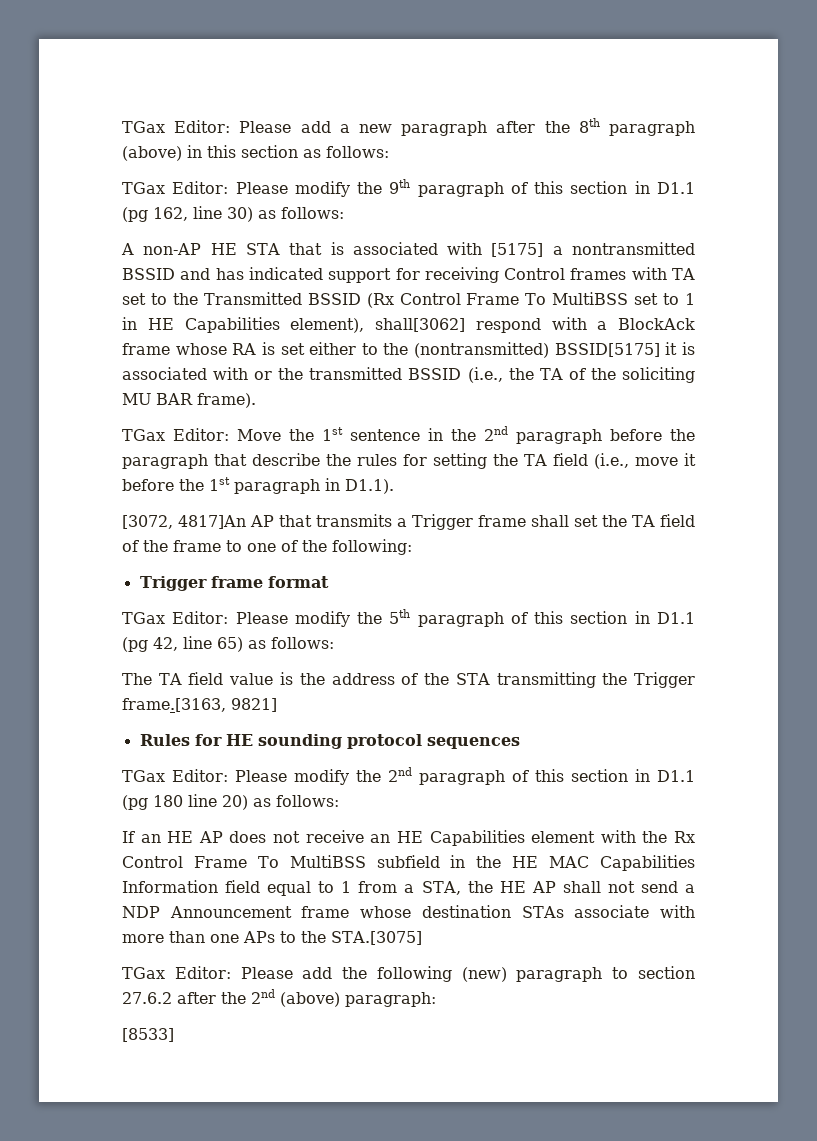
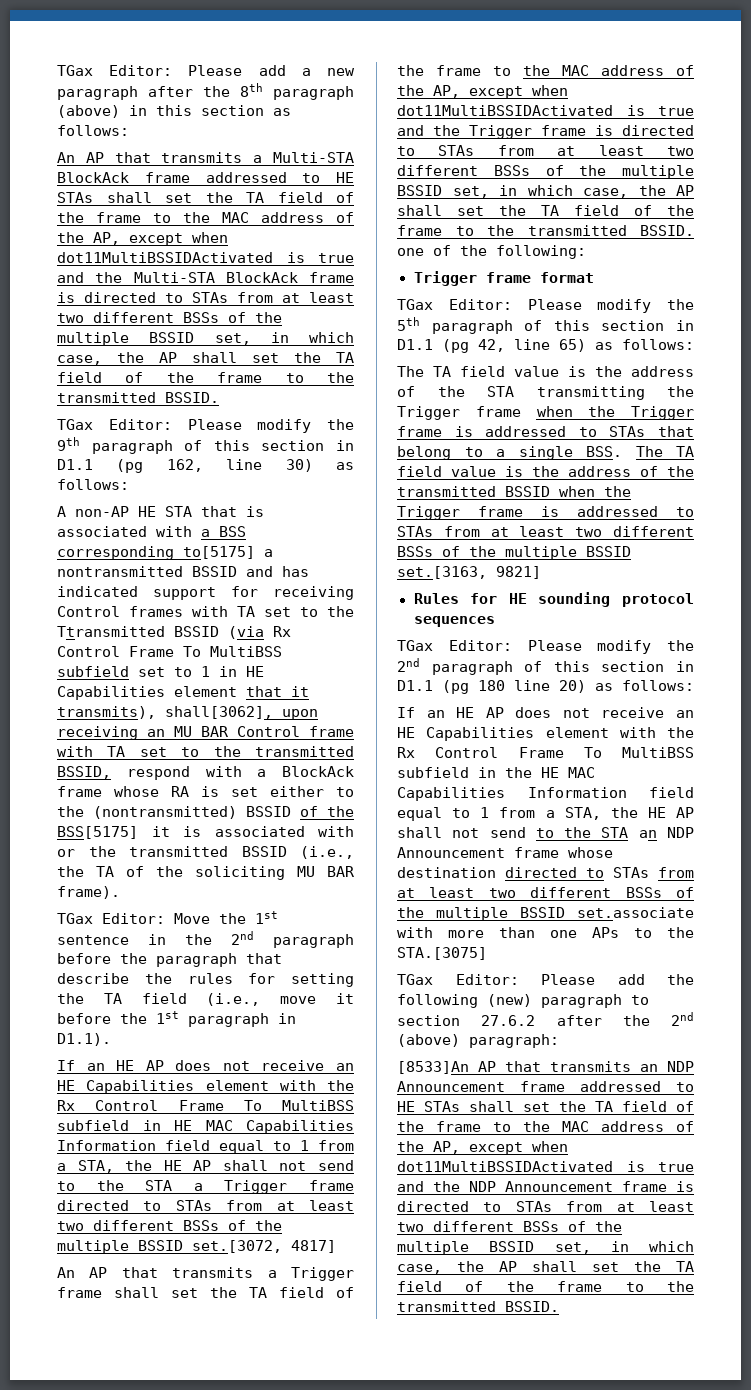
+ An AP that transmits a Multi-STA BlockAck frame addressed to HE STAs shall set the TA field of the frame to the MAC address of the AP, except when dot11MultiBSSIDActivated is true and the Multi-STA BlockAck frame is directed to STAs from at least two different BSSs of the multiple BSSID set, in which case, the AP shall set the TA field of the frame to the transmitted BSSID.
- A non-AP HE STA that is associated with [5175] a nontransmitted BSSID and has indicated support for receiving Control frames with TA set to the Transmitted BSSID (Rx Control Frame To MultiBSS set to 1 in HE Capabilities element), shall[3062] respond with a BlockAck frame whose RA is set either to the (nontransmitted) BSSID[5175] it is associated with or the transmitted BSSID (i.e., the TA of the soliciting MU BAR frame).
+ A non-AP HE STA that is associated with a BSS corresponding to[5175] a nontransmitted BSSID and has indicated support for receiving Control frames with TA set to the Ttransmitted BSSID (via Rx Control Frame To MultiBSS subfield set to 1 in HE Capabilities element that it transmits), shall[3062], upon receiving an MU BAR Control frame with TA set to the transmitted BSSID, respond with a BlockAck frame whose RA is set either to the (nontransmitted) BSSID of the BSS[5175] it is associated with or the transmitted BSSID (i.e., the TA of the soliciting MU BAR frame).
- [3072, 4817]An AP that transmits a Trigger frame shall set the TA field of the frame to one of the following:
+ If an HE AP does not receive an HE Capabilities element with the Rx Control Frame To MultiBSS subfield in HE MAC Capabilities Information field equal to 1 from a STA, the HE AP shall not send to the STA a Trigger frame directed to STAs from at least two different BSSs of the multiple BSSID set.[3072, 4817]
+ An AP that transmits a Trigger frame shall set the TA field of the frame to the MAC address of the AP, except when dot11MultiBSSIDActivated is true and the Trigger frame is directed to STAs from at least two different BSSs of the multiple BSSID set, in which case, the AP shall set the TA field of the frame to the transmitted BSSID. one of the following:
- The TA field value is the address of the STA transmitting the Trigger frame.[3163, 9821]
+ The TA field value is the address of the STA transmitting the Trigger frame when the Trigger frame is addressed to STAs that belong to a single BSS. The TA field value is the address of the transmitted BSSID when the Trigger frame is addressed to STAs from at least two different BSSs of the multiple BSSID set.[3163, 9821]
- If an HE AP does not receive an HE Capabilities element with the Rx Control Frame To MultiBSS subfield in the HE MAC Capabilities Information field equal to 1 from a STA, the HE AP shall not send a NDP Announcement frame whose destination STAs associate with more than one APs to the STA.[3075]
+ If an HE AP does not receive an HE Capabilities element with the Rx Control Frame To MultiBSS subfield in the HE MAC Capabilities Information field equal to 1 from a STA, the HE AP shall not send to the STA an NDP Announcement frame whose destination directed to STAs from at least two different BSSs of the multiple BSSID set.associate with more than one APs to the STA.[3075]
- [8533]
+ [8533]An AP that transmits an NDP Announcement frame addressed to HE STAs shall set the TA field of the frame to the MAC address of the AP, except when dot11MultiBSSIDActivated is true and the NDP Announcement frame is directed to STAs from at least two different BSSs of the multiple BSSID set, in which case, the AP shall set the TA field of the frame to the transmitted BSSID.

